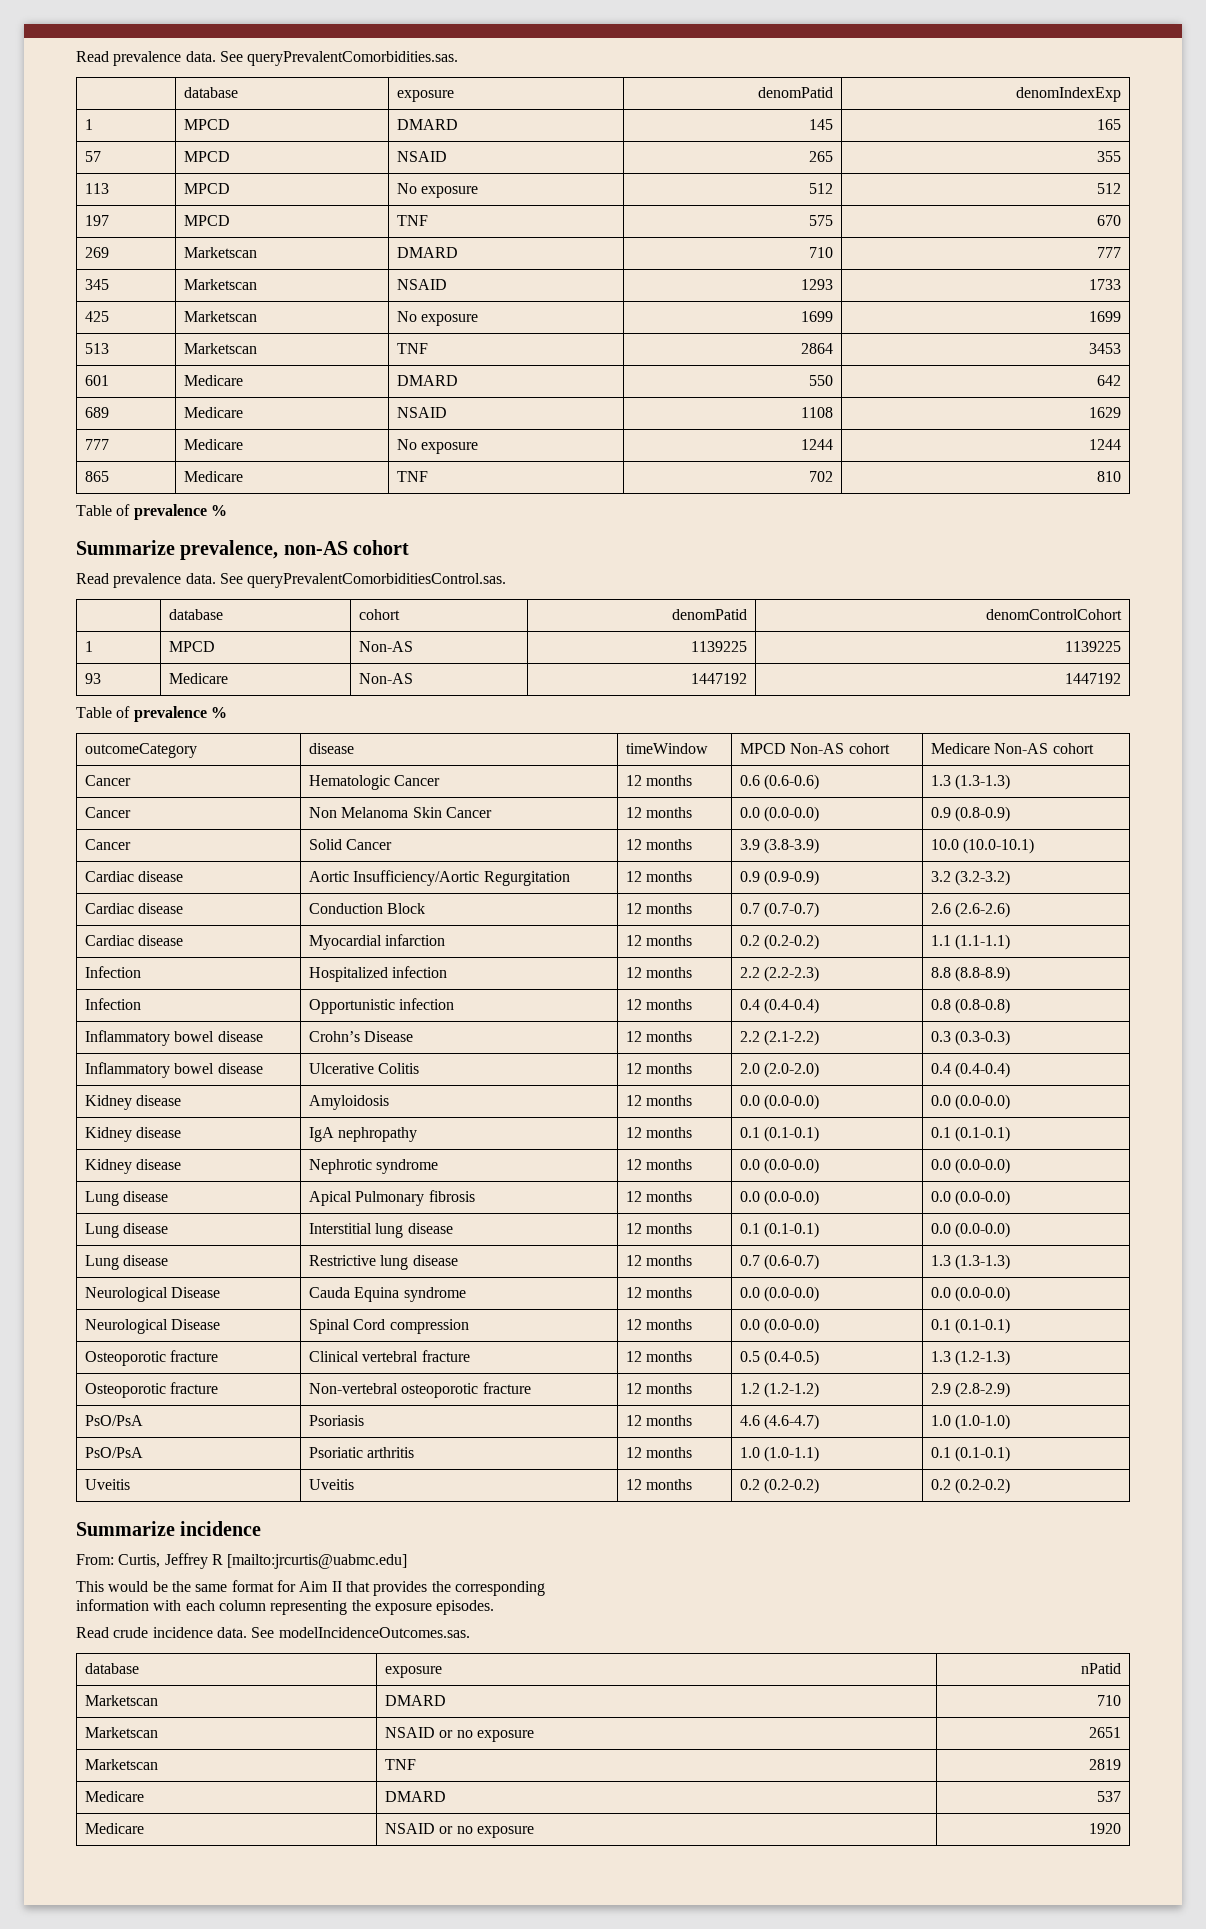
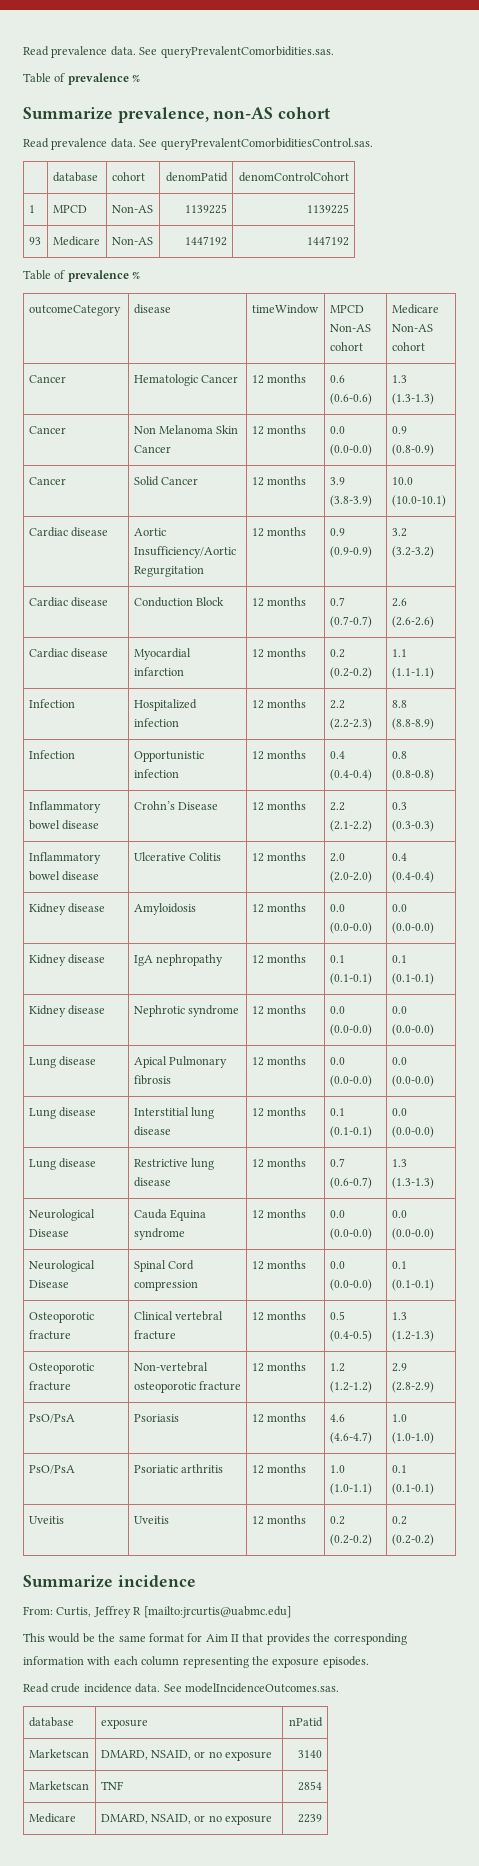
- | database | exposure | denomPatid | denomIndexExp
- 1 | MPCD | DMARD | 145 | 165
- 57 | MPCD | NSAID | 265 | 355
- 113 | MPCD | No exposure | 512 | 512
- 197 | MPCD | TNF | 575 | 670
- 269 | Marketscan | DMARD | 710 | 777
- 345 | Marketscan | NSAID | 1293 | 1733
- 425 | Marketscan | No exposure | 1699 | 1699
- 513 | Marketscan | TNF | 2864 | 3453
- 601 | Medicare | DMARD | 550 | 642
- 689 | Medicare | NSAID | 1108 | 1629
- 777 | Medicare | No exposure | 1244 | 1244
- 865 | Medicare | TNF | 702 | 810
  database | exposure | nPatid
- Marketscan | DMARD | 710
- Marketscan | NSAID or no exposure | 2651
- Marketscan | TNF | 2819
- Medicare | DMARD | 537
- Medicare | NSAID or no exposure | 1920
+ Marketscan | DMARD, NSAID, or no exposure | 3140
+ Marketscan | TNF | 2854
+ Medicare | DMARD, NSAID, or no exposure | 2239

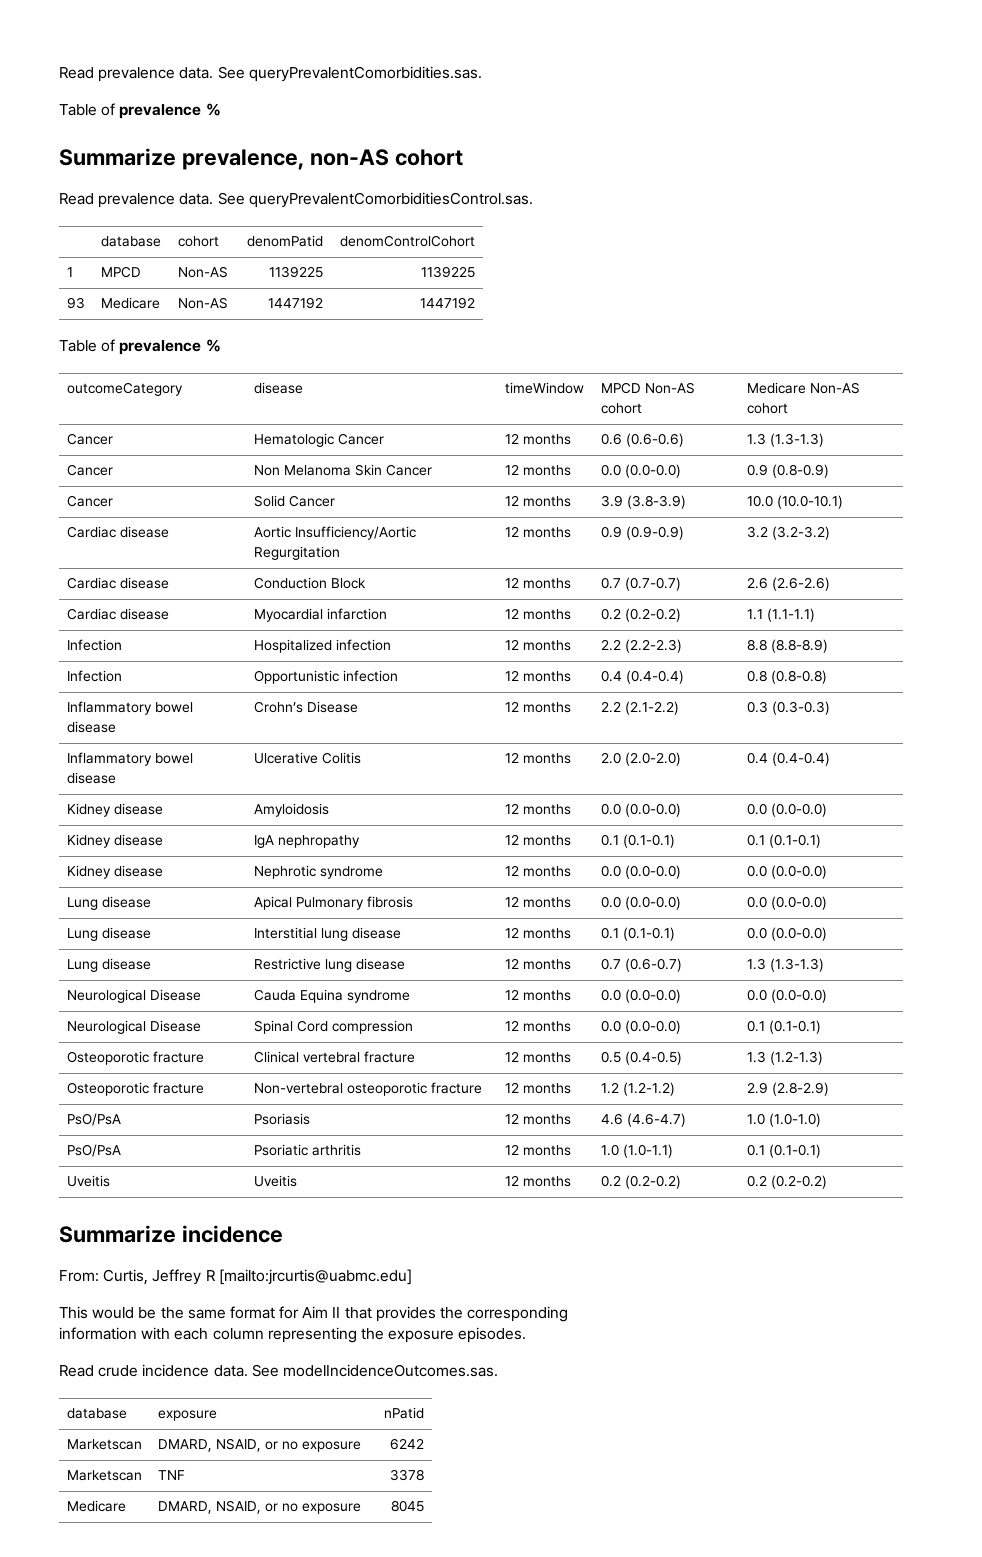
- Marketscan | DMARD, NSAID, or no exposure | 3140
+ Marketscan | DMARD, NSAID, or no exposure | 6242
- Marketscan | TNF | 2854
+ Marketscan | TNF | 3378
- Medicare | DMARD, NSAID, or no exposure | 2239
+ Medicare | DMARD, NSAID, or no exposure | 8045

